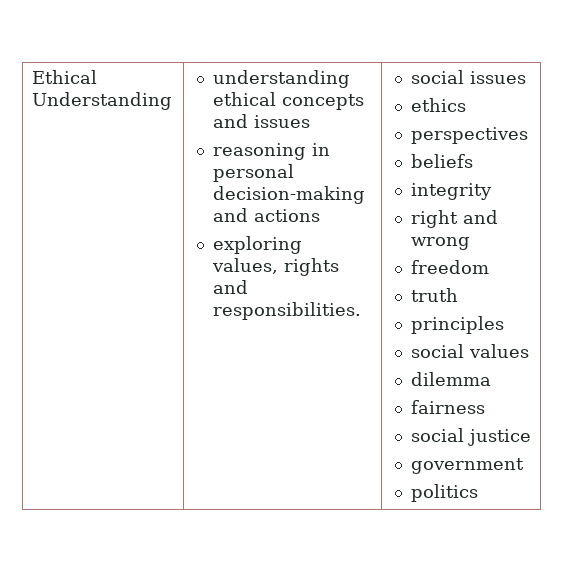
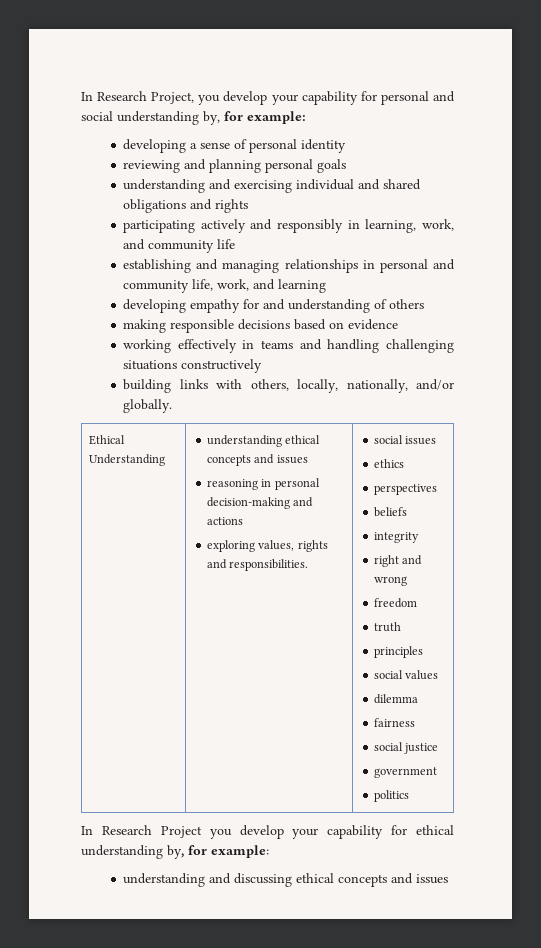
+ In Research Project, you develop your capability for personal and social understanding by, for example:
+ developing a sense of personal identity
+ reviewing and planning personal goals
+ understanding and exercising individual and shared obligations and rights
+ participating actively and responsibly in learning, work, and community life
+ establishing and managing relationships in personal and community life, work, and learning
+ developing empathy for and understanding of others
+ making responsible decisions based on evidence
+ working effectively in teams and handling challenging situations constructively
+ building links with others, locally, nationally, and/or globally.
+ In Research Project you develop your capability for ethical understanding by, for example:
+ understanding and discussing ethical concepts and issues

